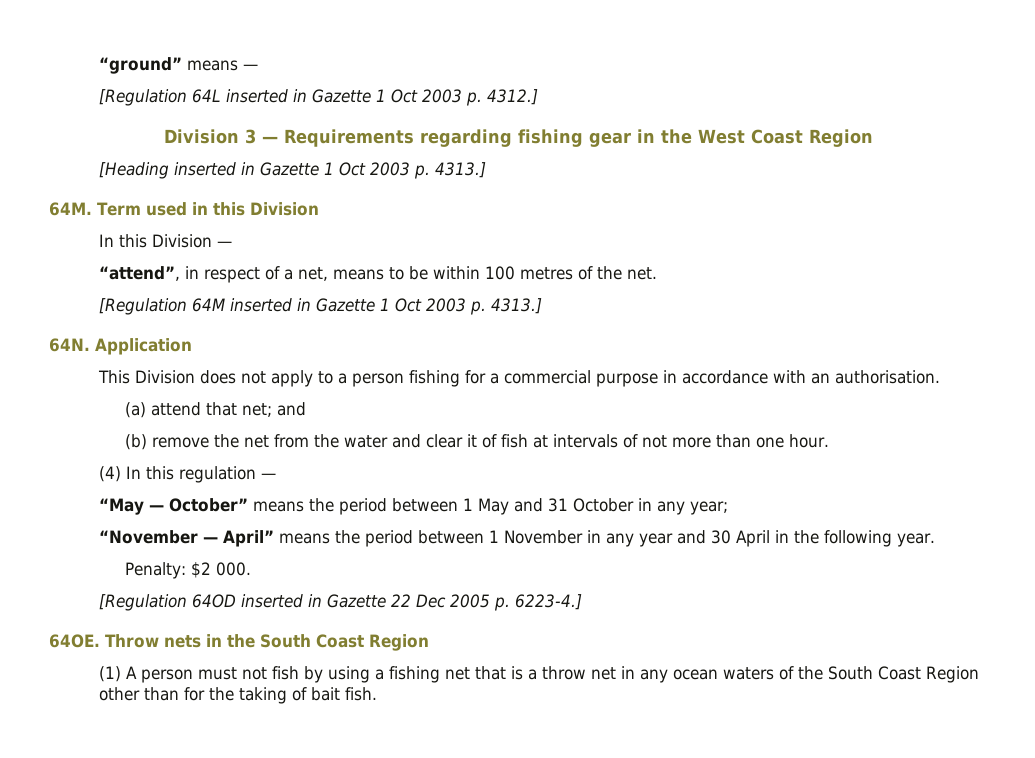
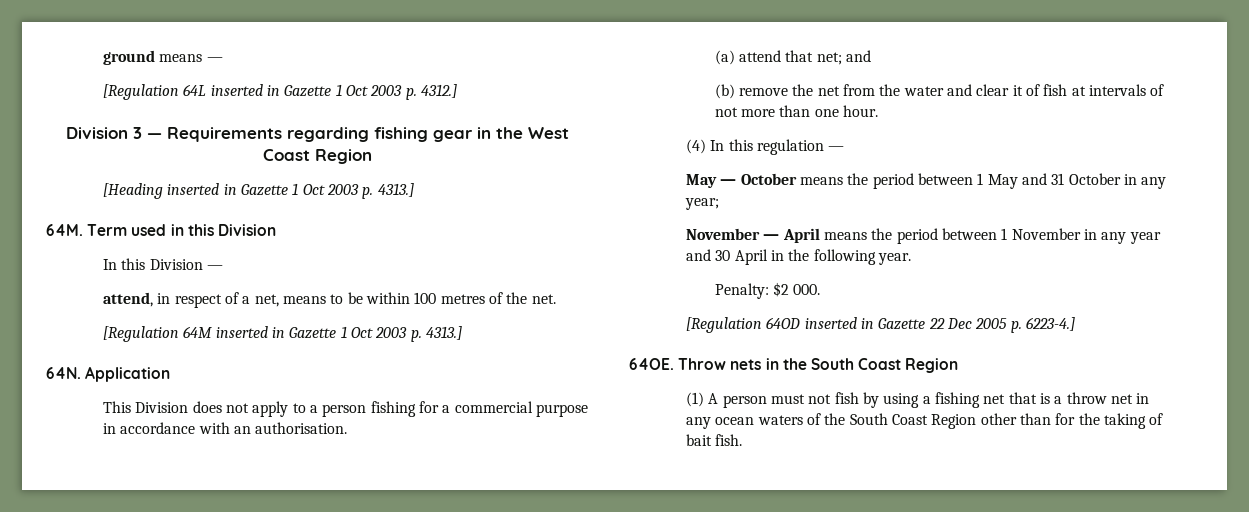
- “ground” means —
+ ground means —
- “attend”, in respect of a net, means to be within 100 metres of the net.
+ attend, in respect of a net, means to be within 100 metres of the net.
- “May — October” means the period between 1 May and 31 October in any year;
+ May — October means the period between 1 May and 31 October in any year;
- “November — April” means the period between 1 November in any year and 30 April in the following year.
+ November — April means the period between 1 November in any year and 30 April in the following year.

